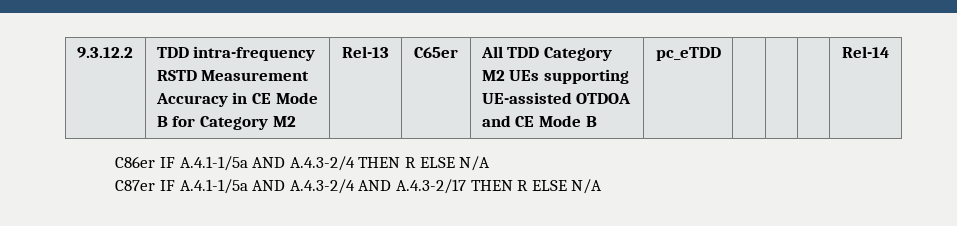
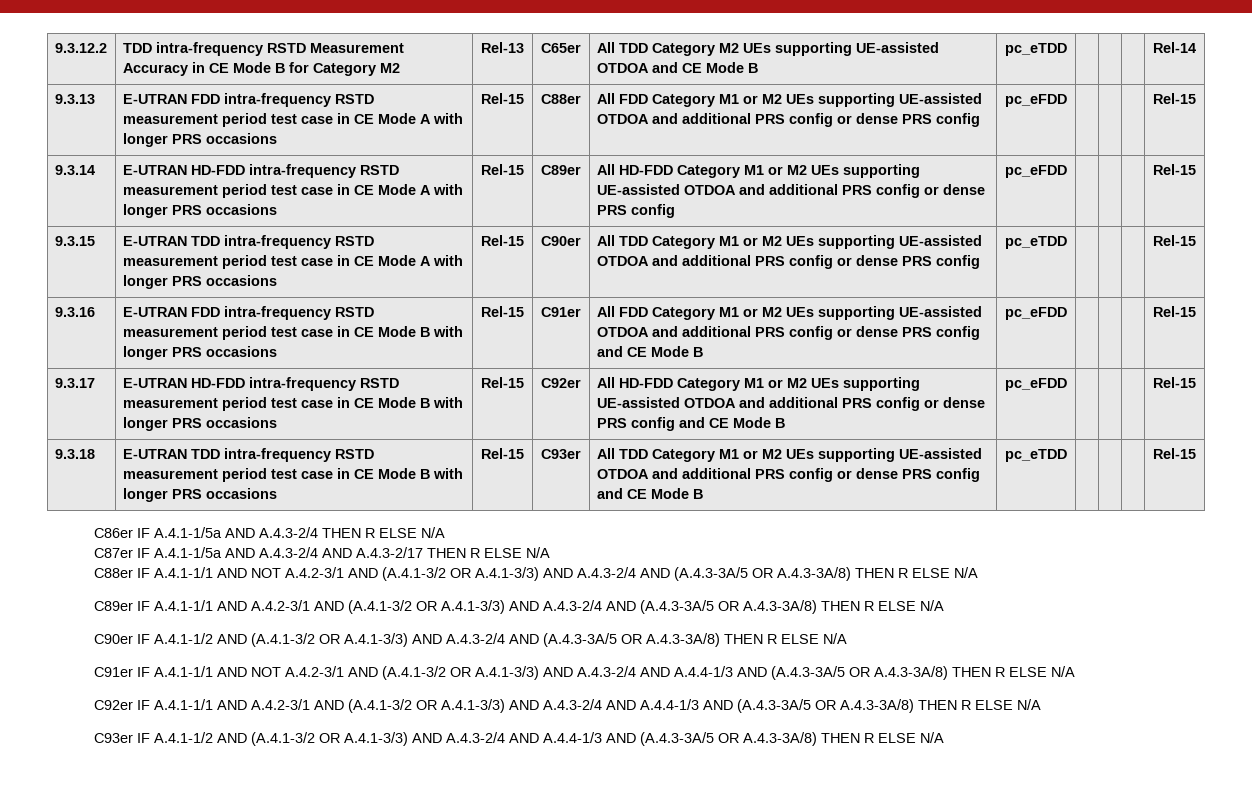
+ 9.3.13 | E-UTRAN FDD intra-frequency RSTD measurement period test case in CE Mode A with longer PRS occasions | Rel-15 | C88er | All FDD Category M1 or M2 UEs supporting UE-assisted OTDOA and additional PRS config or dense PRS config | pc_eFDD | | | | Rel-15
+ 9.3.14 | E-UTRAN HD-FDD intra-frequency RSTD measurement period test case in CE Mode A with longer PRS occasions | Rel-15 | C89er | All HD-FDD Category M1 or M2 UEs supporting UE-assisted OTDOA and additional PRS config or dense PRS config | pc_eFDD | | | | Rel-15
+ 9.3.15 | E-UTRAN TDD intra-frequency RSTD measurement period test case in CE Mode A with longer PRS occasions | Rel-15 | C90er | All TDD Category M1 or M2 UEs supporting UE-assisted OTDOA and additional PRS config or dense PRS config | pc_eTDD | | | | Rel-15
+ 9.3.16 | E-UTRAN FDD intra-frequency RSTD measurement period test case in CE Mode B with longer PRS occasions | Rel-15 | C91er | All FDD Category M1 or M2 UEs supporting UE-assisted OTDOA and additional PRS config or dense PRS config and CE Mode B | pc_eFDD | | | | Rel-15
+ 9.3.17 | E-UTRAN HD-FDD intra-frequency RSTD measurement period test case in CE Mode B with longer PRS occasions | Rel-15 | C92er | All HD-FDD Category M1 or M2 UEs supporting UE-assisted OTDOA and additional PRS config or dense PRS config and CE Mode B | pc_eFDD | | | | Rel-15
+ 9.3.18 | E-UTRAN TDD intra-frequency RSTD measurement period test case in CE Mode B with longer PRS occasions | Rel-15 | C93er | All TDD Category M1 or M2 UEs supporting UE-assisted OTDOA and additional PRS config or dense PRS config and CE Mode B | pc_eTDD | | | | Rel-15
+ C88er IF A.4.1-1/1 AND NOT A.4.2-3/1 AND (A.4.1-3/2 OR A.4.1-3/3) AND A.4.3-2/4 AND (A.4.3-3A/5 OR A.4.3-3A/8) THEN R ELSE N/A
+ C89er IF A.4.1-1/1 AND A.4.2-3/1 AND (A.4.1-3/2 OR A.4.1-3/3) AND A.4.3-2/4 AND (A.4.3-3A/5 OR A.4.3-3A/8) THEN R ELSE N/A
+ C90er IF A.4.1-1/2 AND (A.4.1-3/2 OR A.4.1-3/3) AND A.4.3-2/4 AND (A.4.3-3A/5 OR A.4.3-3A/8) THEN R ELSE N/A
+ C91er IF A.4.1-1/1 AND NOT A.4.2-3/1 AND (A.4.1-3/2 OR A.4.1-3/3) AND A.4.3-2/4 AND A.4.4-1/3 AND (A.4.3-3A/5 OR A.4.3-3A/8) THEN R ELSE N/A
+ C92er IF A.4.1-1/1 AND A.4.2-3/1 AND (A.4.1-3/2 OR A.4.1-3/3) AND A.4.3-2/4 AND A.4.4-1/3 AND (A.4.3-3A/5 OR A.4.3-3A/8) THEN R ELSE N/A
+ C93er IF A.4.1-1/2 AND (A.4.1-3/2 OR A.4.1-3/3) AND A.4.3-2/4 AND A.4.4-1/3 AND (A.4.3-3A/5 OR A.4.3-3A/8) THEN R ELSE N/A

